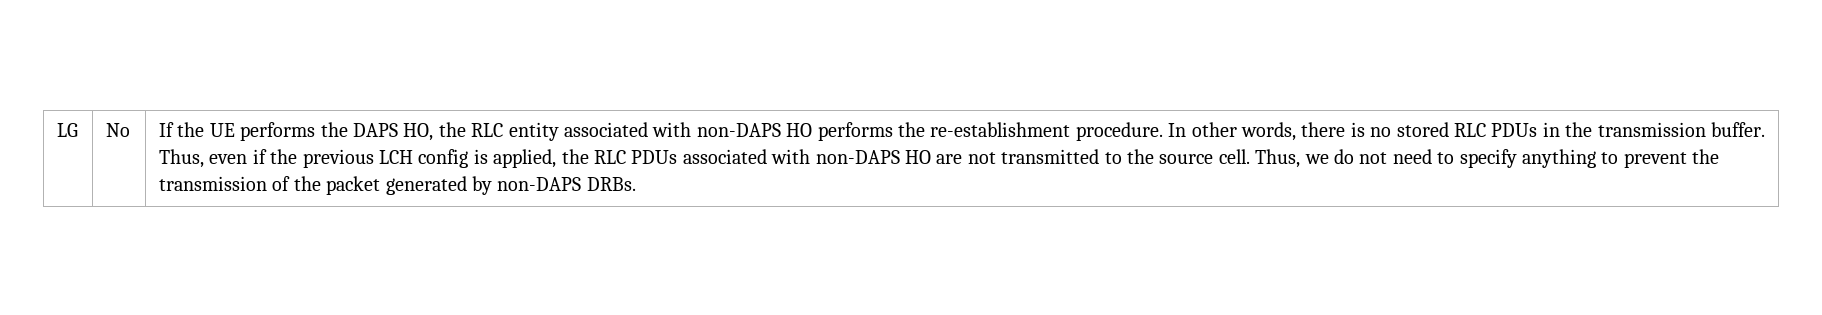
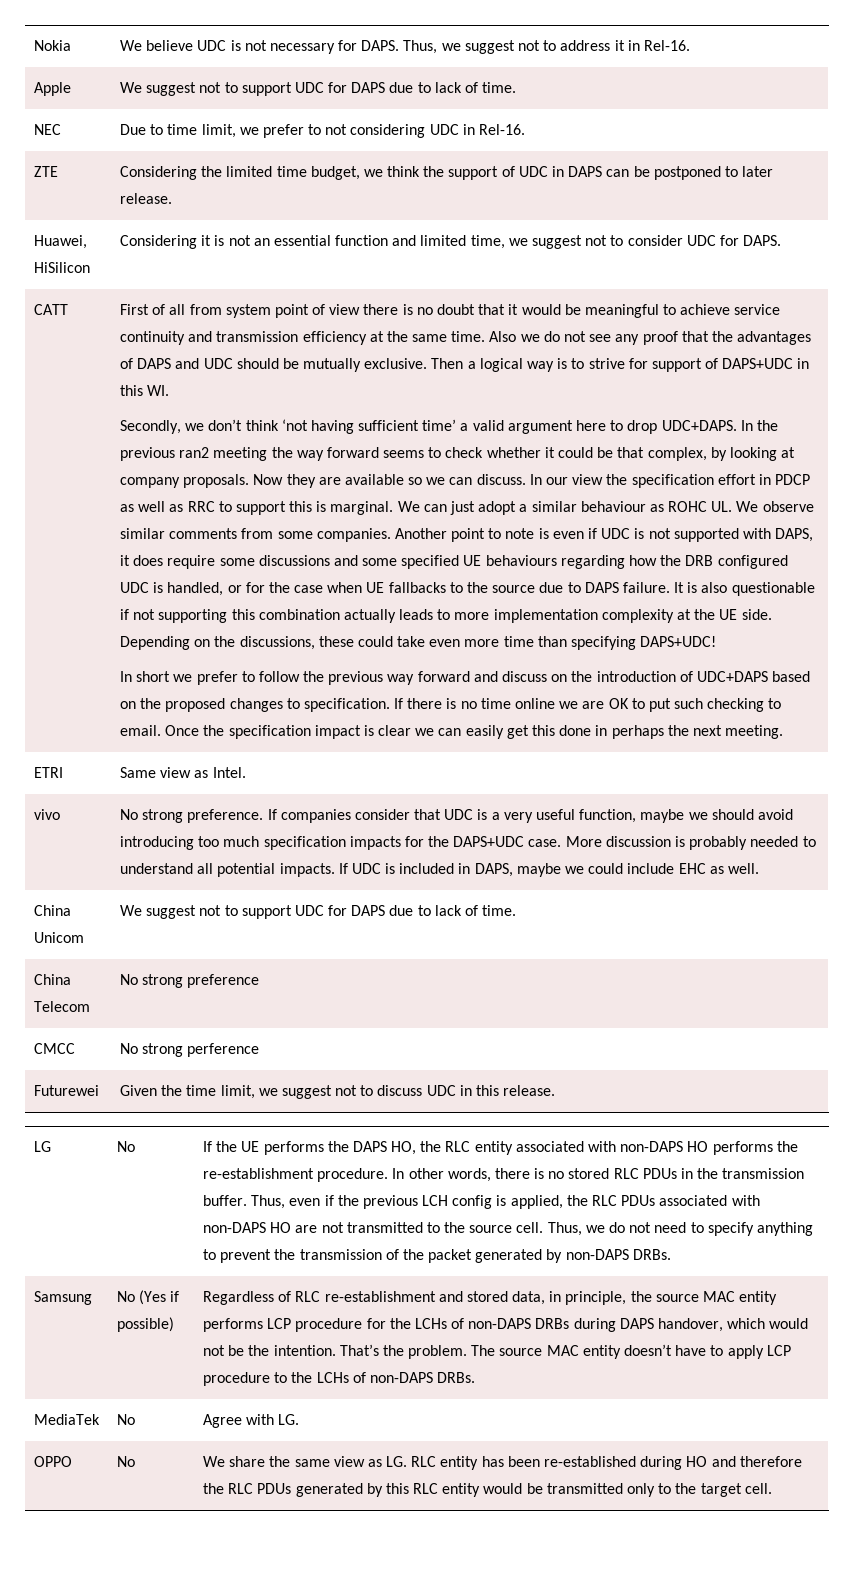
+ Nokia | We believe UDC is not necessary for DAPS. Thus, we suggest not to address it in Rel-16.
+ Apple | We suggest not to support UDC for DAPS due to lack of time.
+ NEC | Due to time limit, we prefer to not considering UDC in Rel-16.
+ ZTE | Considering the limited time budget, we think the support of UDC in DAPS can be postponed to later release.
+ Huawei, HiSilicon | Considering it is not an essential function and limited time, we suggest not to consider UDC for DAPS.
+ CATT | First of all from system point of view there is no doubt that it would be meaningful to achieve service continuity and transmission efficiency at the same time. Also we do not see any proof that the advantages of DAPS and UDC should be mutually exclusive. Then a logical way is to strive for support of DAPS+UDC in this WI.
+ Secondly, we don’t think ‘not having sufficient time’ a valid argument here to drop UDC+DAPS. In the previous ran2 meeting the way forward seems to check whether it could be that complex, by looking at company proposals. Now they are available so we can discuss. In our view the specification effort in PDCP as well as RRC to support this is marginal. We can just adopt a similar behaviour as ROHC UL. We observe similar comments from some companies. Another point to note is even if UDC is not supported with DAPS, it does require some discussions and some specified UE behaviours regarding how the DRB configured UDC is handled, or for the case when UE fallbacks to the source due to DAPS failure. It is also questionable if not supporting this combination actually leads to more implementation complexity at the UE side. Depending on the discussions, these could take even more time than specifying DAPS+UDC!
+ In short we prefer to follow the previous way forward and discuss on the introduction of UDC+DAPS based on the proposed changes to specification. If there is no time online we are OK to put such checking to email. Once the specification impact is clear we can easily get this done in perhaps the next meeting.
+ ETRI | Same view as Intel.
+ vivo | No strong preference. If companies consider that UDC is a very useful function, maybe we should avoid introducing too much specification impacts for the DAPS+UDC case. More discussion is probably needed to understand all potential impacts. If UDC is included in DAPS, maybe we could include EHC as well.
+ China Unicom | We suggest not to support UDC for DAPS due to lack of time.
+ China Telecom | No strong preference
+ CMCC | No strong perference
+ Futurewei | Given the time limit, we suggest not to discuss UDC in this release.
+ Samsung | No (Yes if possible) | Regardless of RLC re-establishment and stored data, in principle, the source MAC entity performs LCP procedure for the LCHs of non-DAPS DRBs during DAPS handover, which would not be the intention. That’s the problem. The source MAC entity doesn’t have to apply LCP procedure to the LCHs of non-DAPS DRBs.
+ MediaTek | No | Agree with LG.
+ OPPO | No | We share the same view as LG. RLC entity has been re-established during HO and therefore the RLC PDUs generated by this RLC entity would be transmitted only to the target cell.

